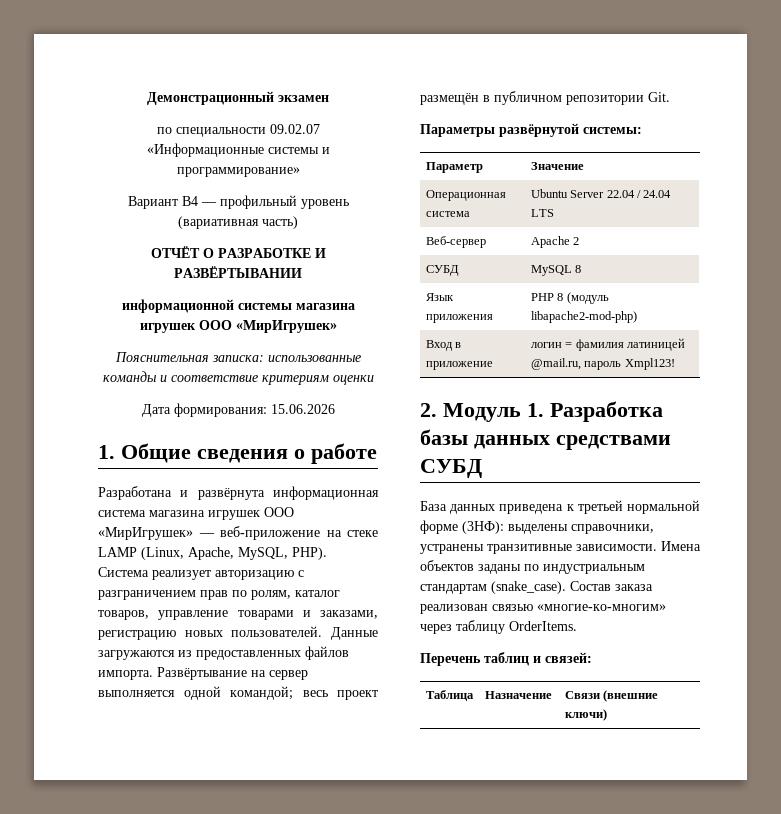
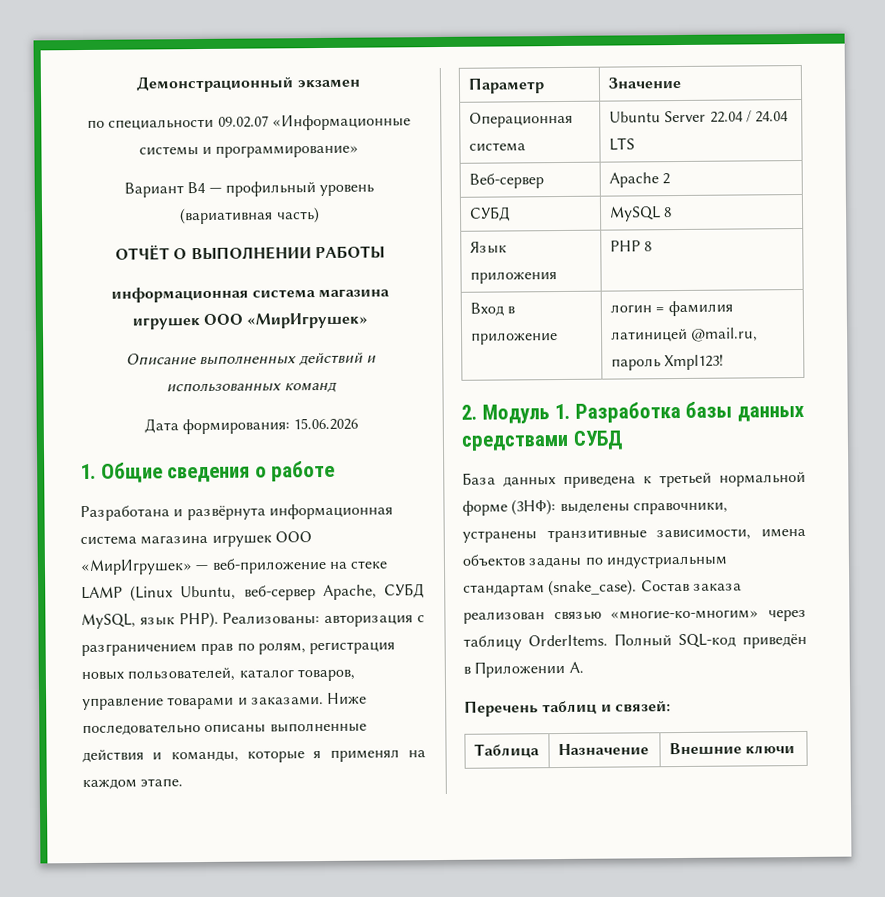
- ОТЧЁТ О РАЗРАБОТКЕ И РАЗВЁРТЫВАНИИ
- информационной системы магазина игрушек ООО «МирИгрушек»
+ ОТЧЁТ О ВЫПОЛНЕНИИ РАБОТЫ
+ информационная система магазина игрушек ООО «МирИгрушек»
- Пояснительная записка: использованные команды и соответствие критериям оценки
+ Описание выполненных действий и использованных команд
- Разработана и развёрнута информационная система магазина игрушек ООО «МирИгрушек» — веб-приложение на стеке LAMP (Linux, Apache, MySQL, PHP). Система реализует авторизацию с разграничением прав по ролям, каталог товаров, управление товарами и заказами, регистрацию новых пользователей. Данные загружаются из предоставленных файлов импорта. Развёртывание на сервер выполняется одной командой; весь проект размещён в публичном репозитории Git.
- Параметры развёрнутой системы:
+ Разработана и развёрнута информационная система магазина игрушек ООО «МирИгрушек» — веб-приложение на стеке LAMP (Linux Ubuntu, веб-сервер Apache, СУБД MySQL, язык PHP). Реализованы: авторизация с разграничением прав по ролям, регистрация новых пользователей, каталог товаров, управление товарами и заказами. Ниже последовательно описаны выполненные действия и команды, которые я применял на каждом этапе.
- Язык приложения | PHP 8 (модуль libapache2-mod-php)
+ Язык приложения | PHP 8
- База данных приведена к третьей нормальной форме (3НФ): выделены справочники, устранены транзитивные зависимости. Имена объектов заданы по индустриальным стандартам (snake_case).
+ База данных приведена к третьей нормальной форме (3НФ): выделены справочники, устранены транзитивные зависимости, имена объектов заданы по индустриальным стандартам (snake_case).
+ Полный SQL-код приведён в Приложении А.
- Таблица | Назначение | Связи (внешние ключи)
+ Таблица | Назначение | Внешние ключи

